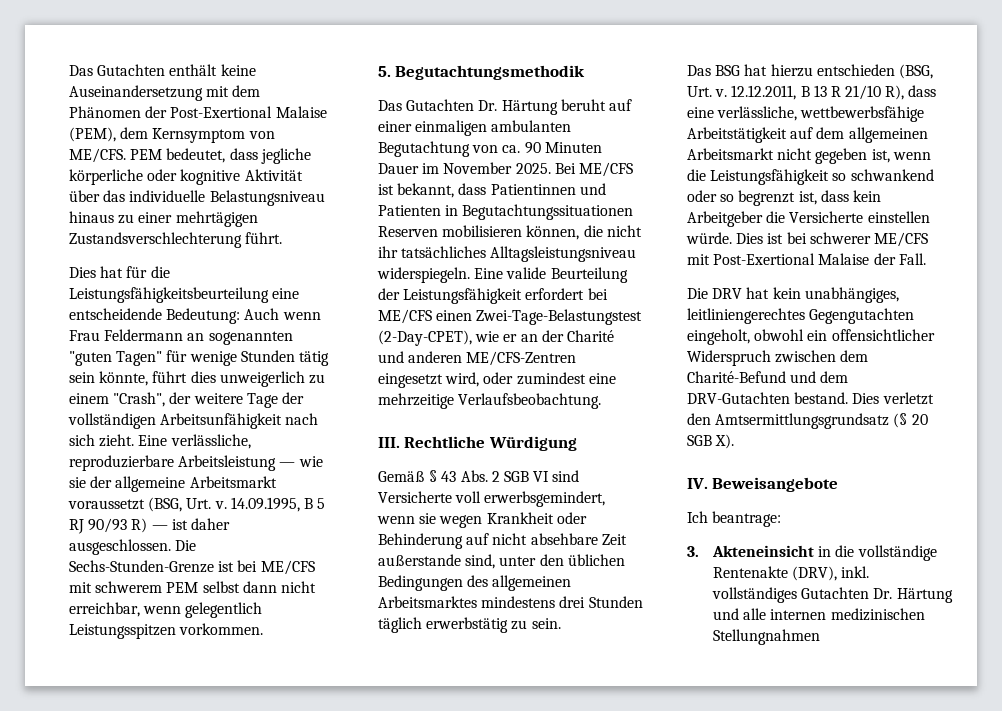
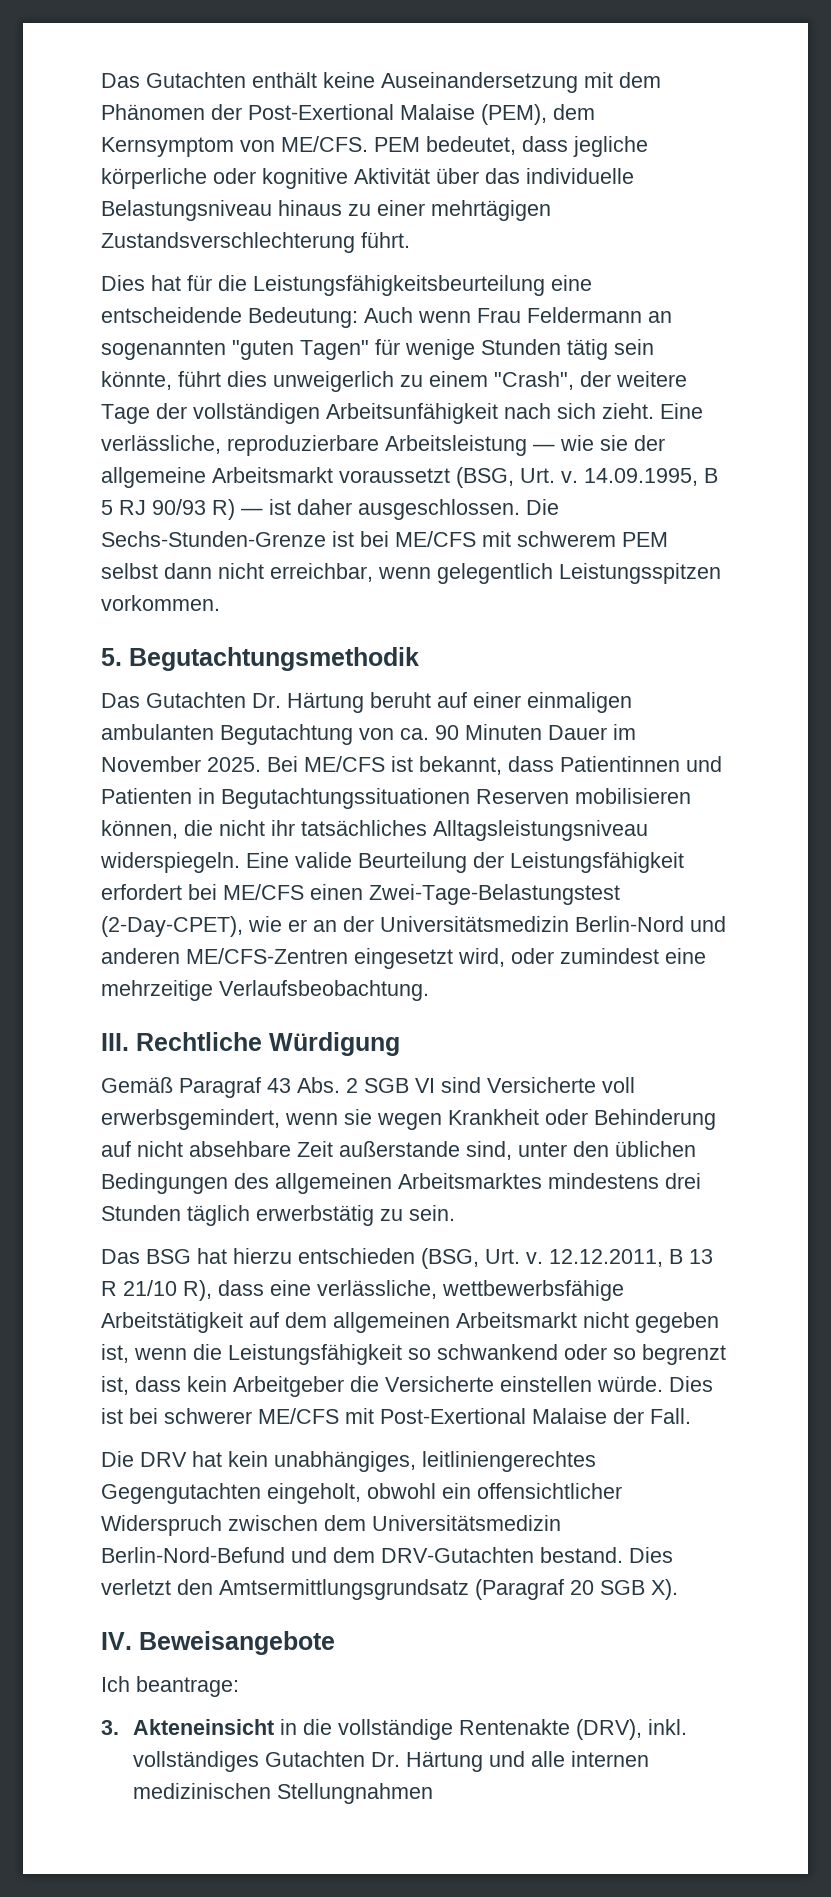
- Eine valide Beurteilung der Leistungsfähigkeit erfordert bei ME/CFS einen Zwei-Tage-Belastungstest (2-Day-CPET), wie er an der Charité und anderen ME/CFS-Zentren eingesetzt wird, oder zumindest eine mehrzeitige Verlaufsbeobachtung.
+ Eine valide Beurteilung der Leistungsfähigkeit erfordert bei ME/CFS einen Zwei-Tage-Belastungstest (2-Day-CPET), wie er an der Universitätsmedizin Berlin-Nord und anderen ME/CFS-Zentren eingesetzt wird, oder zumindest eine mehrzeitige Verlaufsbeobachtung.
- Gemäß § 43 Abs. 2 SGB VI sind Versicherte voll erwerbsgemindert, wenn sie wegen Krankheit oder Behinderung auf nicht absehbare Zeit außerstande sind, unter den üblichen Bedingungen des allgemeinen Arbeitsmarktes mindestens drei Stunden täglich erwerbstätig zu sein.
+ Gemäß Paragraf 43 Abs. 2 SGB VI sind Versicherte voll erwerbsgemindert, wenn sie wegen Krankheit oder Behinderung auf nicht absehbare Zeit außerstande sind, unter den üblichen Bedingungen des allgemeinen Arbeitsmarktes mindestens drei Stunden täglich erwerbstätig zu sein.
- Die DRV hat kein unabhängiges, leitliniengerechtes Gegengutachten eingeholt, obwohl ein offensichtlicher Widerspruch zwischen dem Charité-Befund und dem DRV-Gutachten bestand.
+ Die DRV hat kein unabhängiges, leitliniengerechtes Gegengutachten eingeholt, obwohl ein offensichtlicher Widerspruch zwischen dem Universitätsmedizin Berlin-Nord-Befund und dem DRV-Gutachten bestand.
- Dies verletzt den Amtsermittlungsgrundsatz (§ 20 SGB X).
+ Dies verletzt den Amtsermittlungsgrundsatz (Paragraf 20 SGB X).

